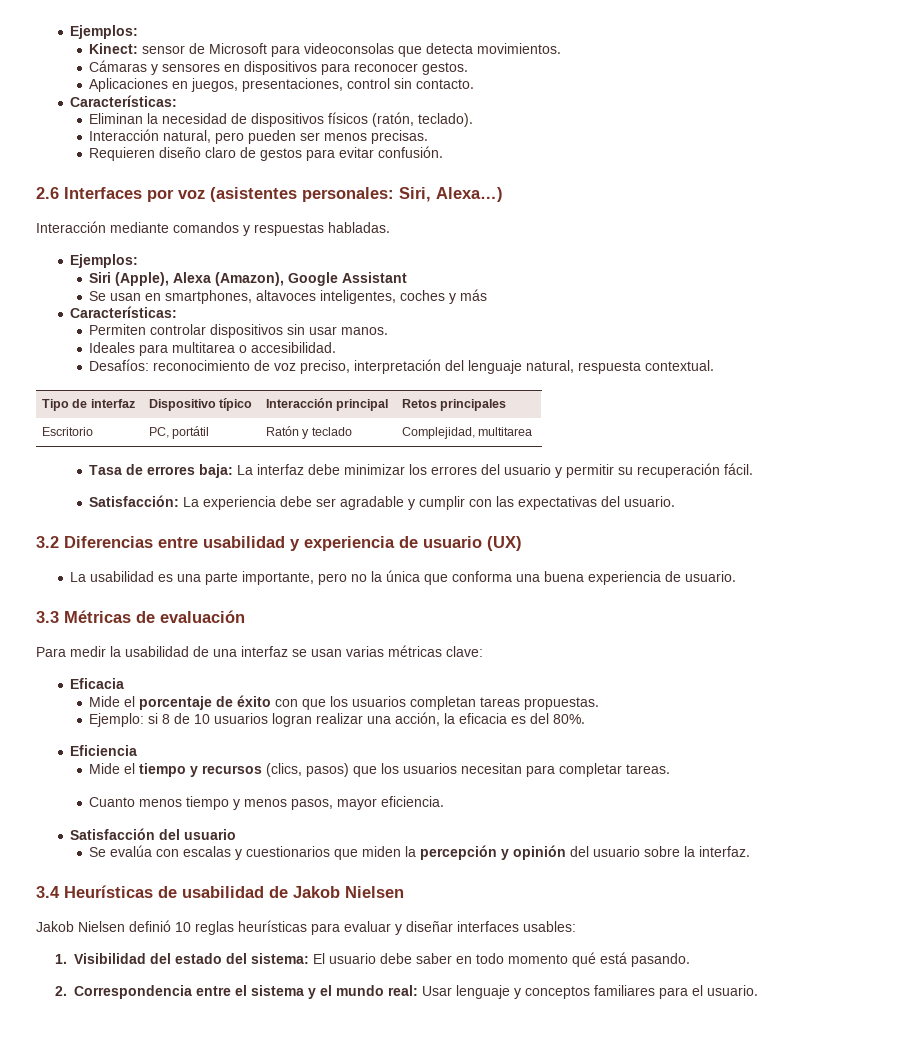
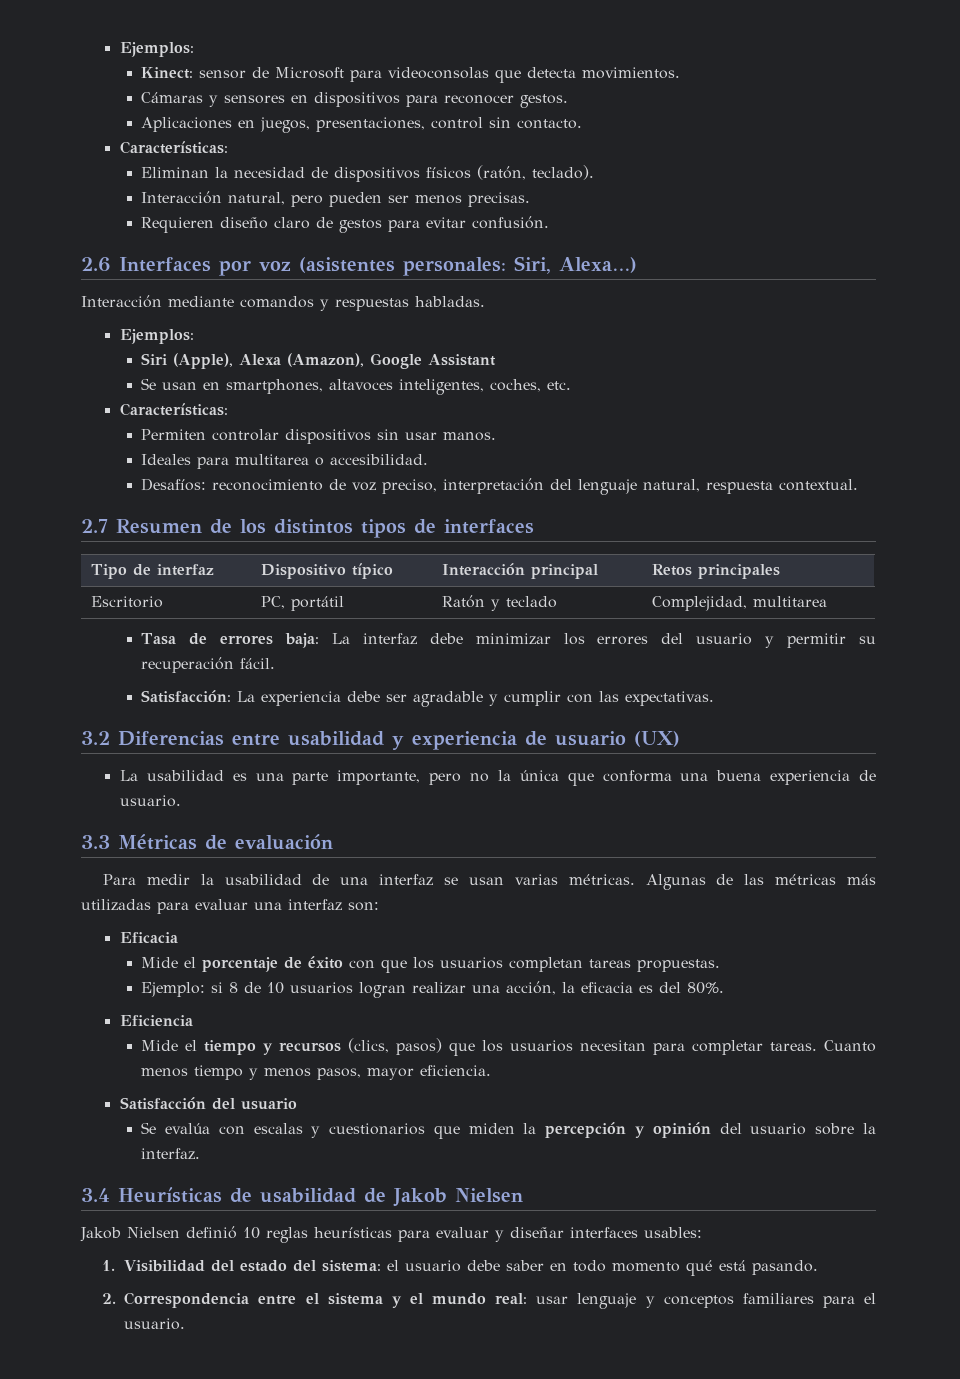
- Se usan en smartphones, altavoces inteligentes, coches y más
+ Se usan en smartphones, altavoces inteligentes, coches, etc.
+ 2.7 Resumen de los distintos tipos de interfaces
- Satisfacción: La experiencia debe ser agradable y cumplir con las expectativas del usuario.
+ Satisfacción: La experiencia debe ser agradable y cumplir con las expectativas.
- Para medir la usabilidad de una interfaz se usan varias métricas clave:
+ Para medir la usabilidad de una interfaz se usan varias métricas. Algunas de las métricas más utilizadas para evaluar una interfaz son:
- Mide el tiempo y recursos (clics, pasos) que los usuarios necesitan para completar tareas.
- Cuanto menos tiempo y menos pasos, mayor eficiencia.
+ Mide el tiempo y recursos (clics, pasos) que los usuarios necesitan para completar tareas. Cuanto menos tiempo y menos pasos, mayor eficiencia.
- 1. Visibilidad del estado del sistema: El usuario debe saber en todo momento qué está pasando.
+ 1. Visibilidad del estado del sistema: el usuario debe saber en todo momento qué está pasando.
- 2. Correspondencia entre el sistema y el mundo real: Usar lenguaje y conceptos familiares para el usuario.
+ 2. Correspondencia entre el sistema y el mundo real: usar lenguaje y conceptos familiares para el usuario.

